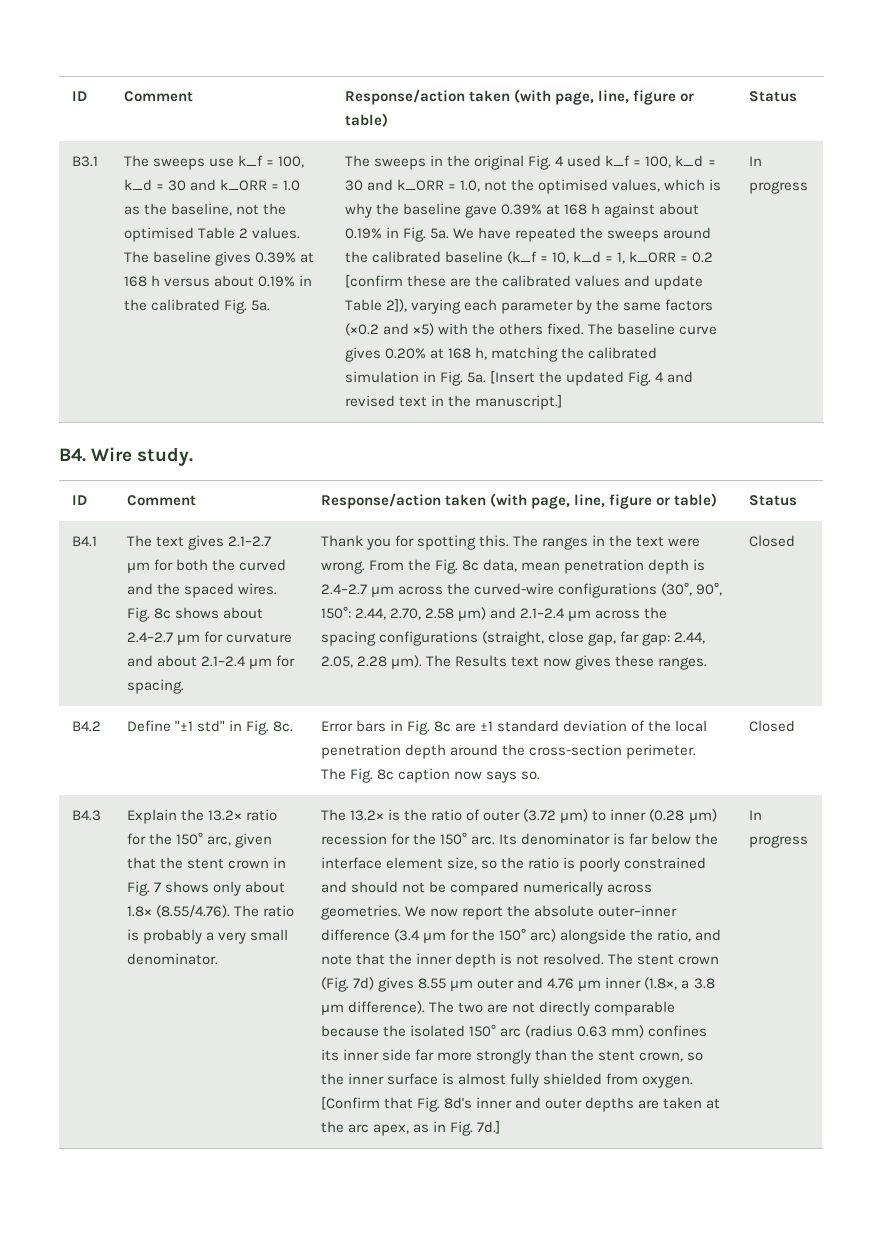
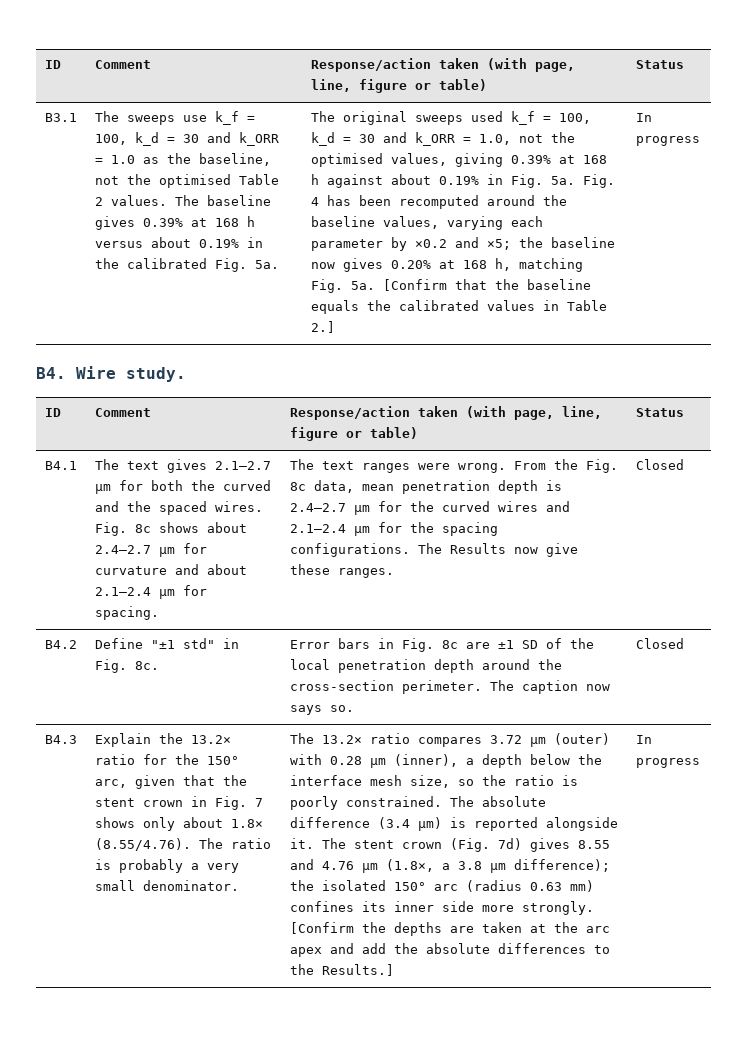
- The sweeps in the original Fig. 4 used k_f = 100, k_d = 30 and k_ORR = 1.0, not the optimised values, which is why the baseline gave 0.39% at 168 h against about 0.19% in Fig. 5a.
+ The original sweeps used k_f = 100, k_d = 30 and k_ORR = 1.0, not the optimised values, giving 0.39% at 168 h against about 0.19% in Fig. 5a.
- We have repeated the sweeps around the calibrated baseline (k_f = 10, k_d = 1, k_ORR = 0.2 [confirm these are the calibrated values and update Table 2]), varying each parameter by the same factors (×0.2 and ×5) with the others fixed. The baseline curve gives 0.20% at 168 h, matching the calibrated simulation in Fig. 5a. [Insert the updated Fig. 4 and revised text in the manuscript.]
+ Fig. 4 has been recomputed around the baseline values, varying each parameter by ×0.2 and ×5; the baseline now gives 0.20% at 168 h, matching Fig. 5a. [Confirm that the baseline equals the calibrated values in Table 2.]
- Thank you for spotting this. The ranges in the text were wrong.
+ The text ranges were wrong.
- From the Fig. 8c data, mean penetration depth is 2.4–2.7 µm across the curved-wire configurations (30°, 90°, 150°: 2.44, 2.70, 2.58 µm) and 2.1–2.4 µm across the spacing configurations (straight, close gap, far gap: 2.44, 2.05, 2.28 µm). The Results text now gives these ranges.
+ From the Fig. 8c data, mean penetration depth is 2.4–2.7 µm for the curved wires and 2.1–2.4 µm for the spacing configurations. The Results now give these ranges.
- B4.2 | Define "±1 std" in Fig. 8c. | Error bars in Fig. 8c are ±1 standard deviation of the local penetration depth around the cross-section perimeter. The Fig. 8c caption now says so. | Closed
+ B4.2 | Define "±1 std" in Fig. 8c. | Error bars in Fig. 8c are ±1 SD of the local penetration depth around the cross-section perimeter. The caption now says so. | Closed
- The 13.2× is the ratio of outer (3.72 µm) to inner (0.28 µm) recession for the 150° arc. Its denominator is far below the interface element size, so the ratio is poorly constrained and should not be compared numerically across geometries. We now report the absolute outer–inner difference (3.4 µm for the 150° arc) alongside the ratio, and note that the inner depth is not resolved.
+ The 13.2× ratio compares 3.72 µm (outer) with 0.28 µm (inner), a depth below the interface mesh size, so the ratio is poorly constrained. The absolute difference (3.4 µm) is reported alongside it.
- The stent crown (Fig. 7d) gives 8.55 µm outer and 4.76 µm inner (1.8×, a 3.8 µm difference). The two are not directly comparable because the isolated 150° arc (radius 0.63 mm) confines its inner side far more strongly than the stent crown, so the inner surface is almost fully shielded from oxygen. [Confirm that Fig. 8d's inner and outer depths are taken at the arc apex, as in Fig. 7d.]
+ The stent crown (Fig. 7d) gives 8.55 and 4.76 µm (1.8×, a 3.8 µm difference); the isolated 150° arc (radius 0.63 mm) confines its inner side more strongly. [Confirm the depths are taken at the arc apex and add the absolute differences to the Results.]

